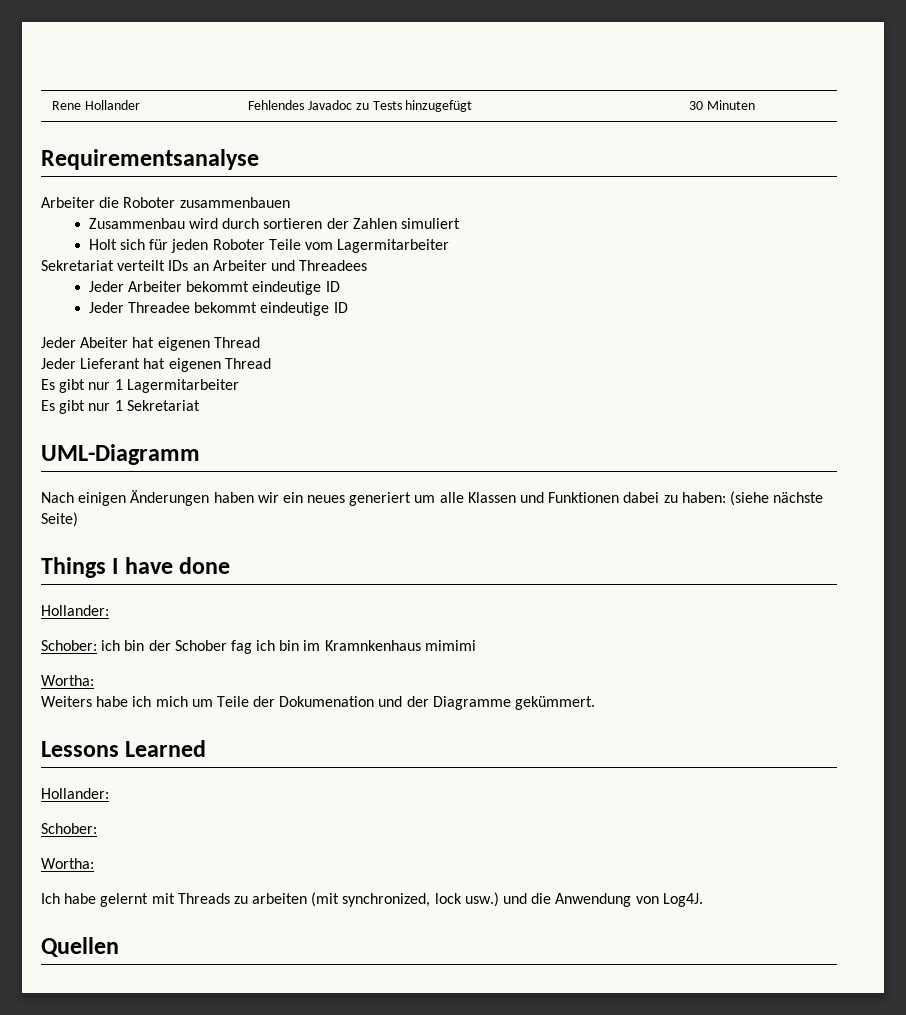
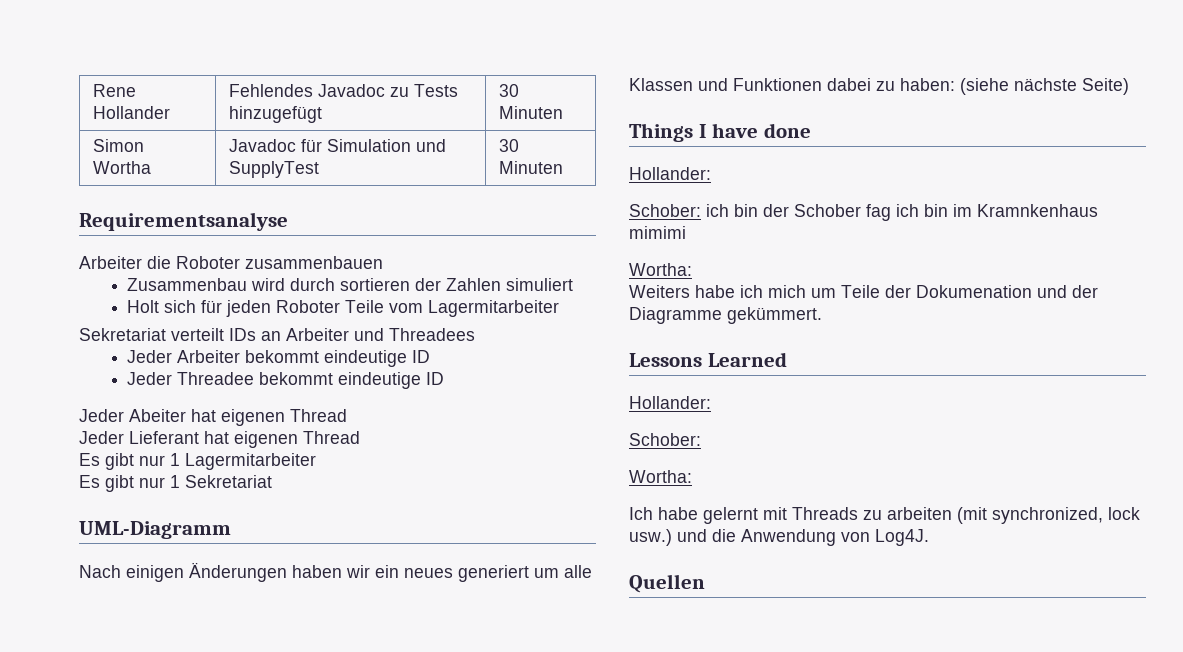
+ Simon Wortha | Javadoc für Simulation und SupplyTest | 30 Minuten

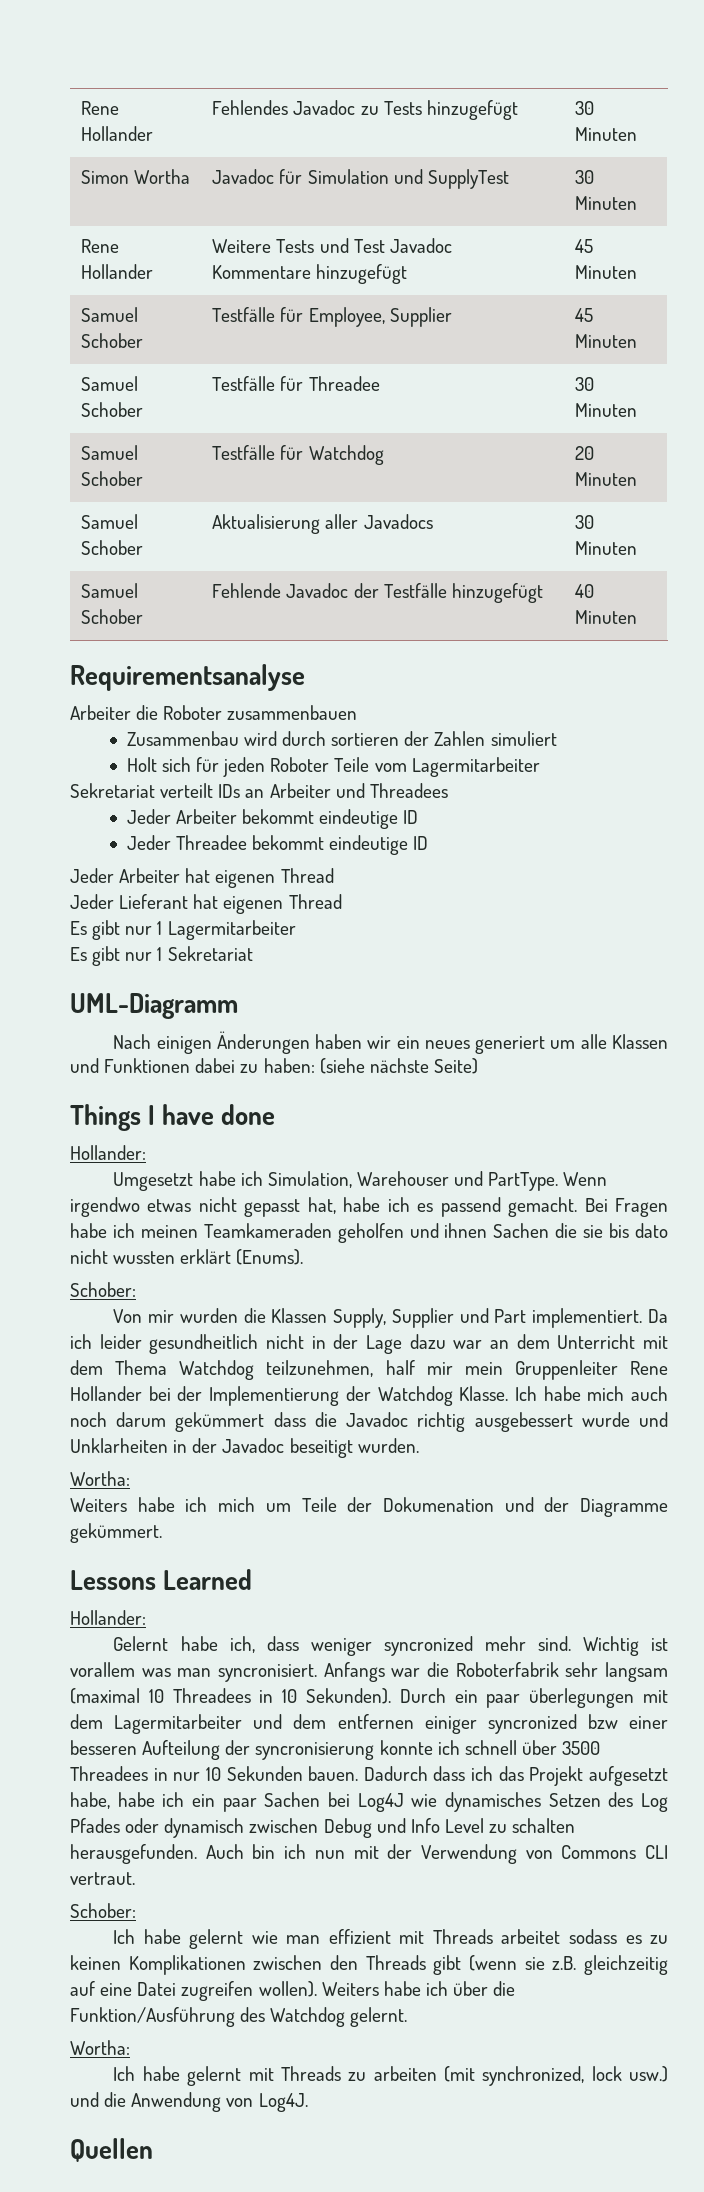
+ Rene Hollander | Weitere Tests und Test Javadoc Kommentare hinzugefügt | 45 Minuten
+ Samuel Schober | Testfälle für Employee, Supplier | 45 Minuten
+ Samuel Schober | Testfälle für Threadee | 30 Minuten
+ Samuel Schober | Testfälle für Watchdog | 20 Minuten
+ Samuel Schober | Aktualisierung aller Javadocs | 30 Minuten
+ Samuel Schober | Fehlende Javadoc der Testfälle hinzugefügt | 40 Minuten
- Jeder Abeiter hat eigenen Thread
+ Jeder Arbeiter hat eigenen Thread
- Schober: ich bin der Schober fag ich bin im Kramnkenhaus mimimi
+ Umgesetzt habe ich Simulation, Warehouser und PartType. Wenn irgendwo etwas nicht gepasst hat, habe ich es passend gemacht. Bei Fragen habe ich meinen Teamkameraden geholfen und ihnen Sachen die sie bis dato nicht wussten erklärt (Enums).
+ Schober:
+ Von mir wurden die Klassen Supply, Supplier und Part implementiert. Da ich leider gesundheitlich nicht in der Lage dazu war an dem Unterricht mit dem Thema Watchdog teilzunehmen, half mir mein Gruppenleiter Rene Hollander bei der Implementierung der Watchdog Klasse. Ich habe mich auch noch darum gekümmert dass die Javadoc richtig ausgebessert wurde und Unklarheiten in der Javadoc beseitigt wurden.
  Lessons Learned
  Hollander:
+ Gelernt habe ich, dass weniger syncronized mehr sind. Wichtig ist vorallem was man syncronisiert. Anfangs war die Roboterfabrik sehr langsam (maximal 10 Threadees in 10 Sekunden). Durch ein paar überlegungen mit dem Lagermitarbeiter und dem entfernen einiger syncronized bzw einer besseren Aufteilung der syncronisierung konnte ich schnell über 3500 Threadees in nur 10 Sekunden bauen. Dadurch dass ich das Projekt aufgesetzt habe, habe ich ein paar Sachen bei Log4J wie dynamisches Setzen des Log Pfades oder dynamisch zwischen Debug und Info Level zu schalten herausgefunden. Auch bin ich nun mit der Verwendung von Commons CLI vertraut.
  Schober:
+ Ich habe gelernt wie man effizient mit Threads arbeitet sodass es zu keinen Komplikationen zwischen den Threads gibt (wenn sie z.B. gleichzeitig auf eine Datei zugreifen wollen). Weiters habe ich über die Funktion/Ausführung des Watchdog gelernt.

